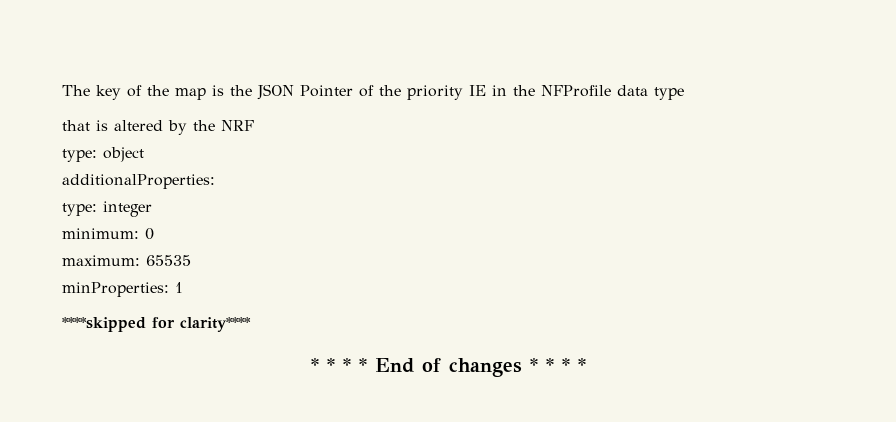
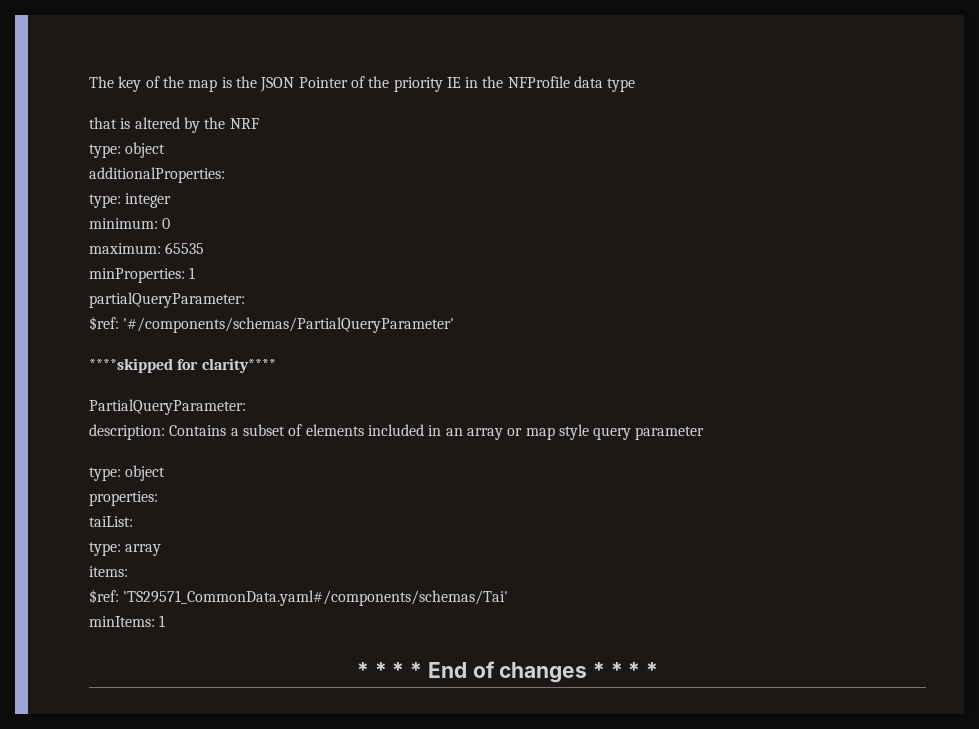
+ partialQueryParameter:
+ $ref: '#/components/schemas/PartialQueryParameter'
+ PartialQueryParameter:
+ description: Contains a subset of elements included in an array or map style query parameter
+ type: object
+ properties:
+ taiList:
+ type: array
+ items:
+ $ref: 'TS29571_CommonData.yaml#/components/schemas/Tai'
+ minItems: 1

